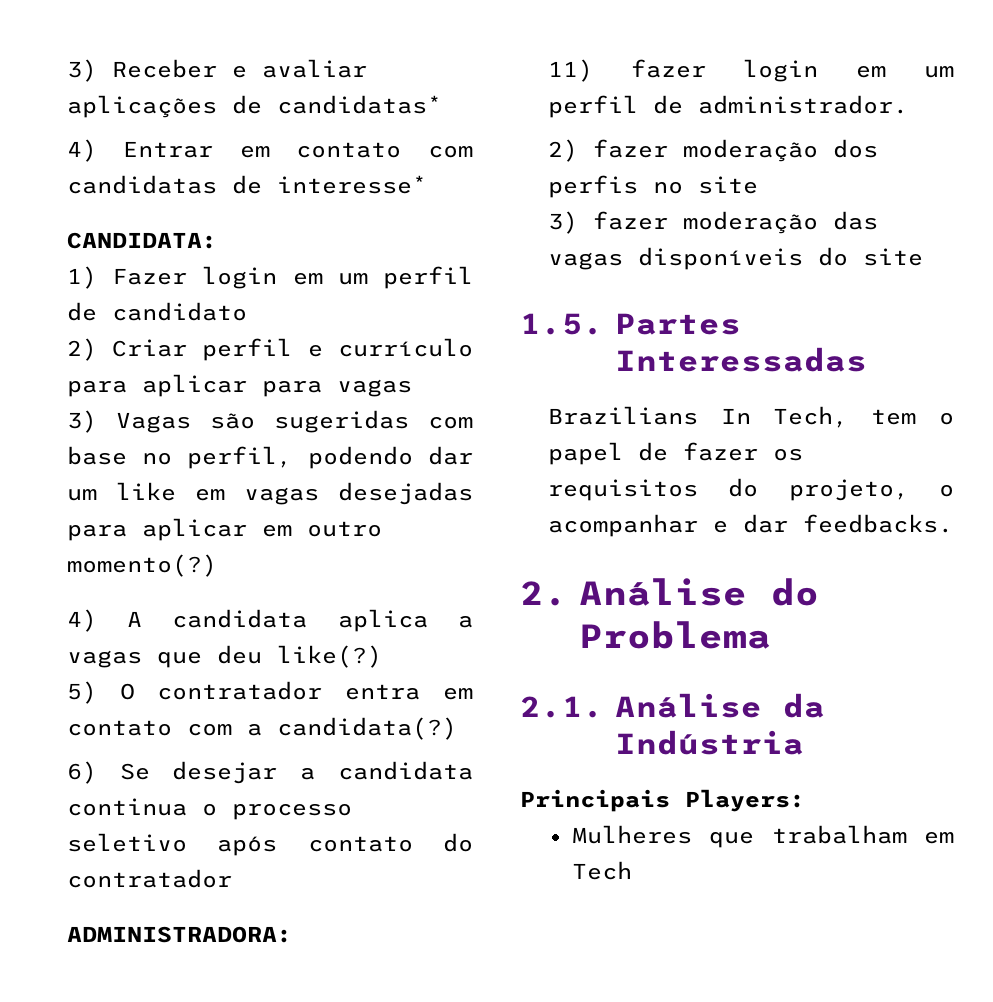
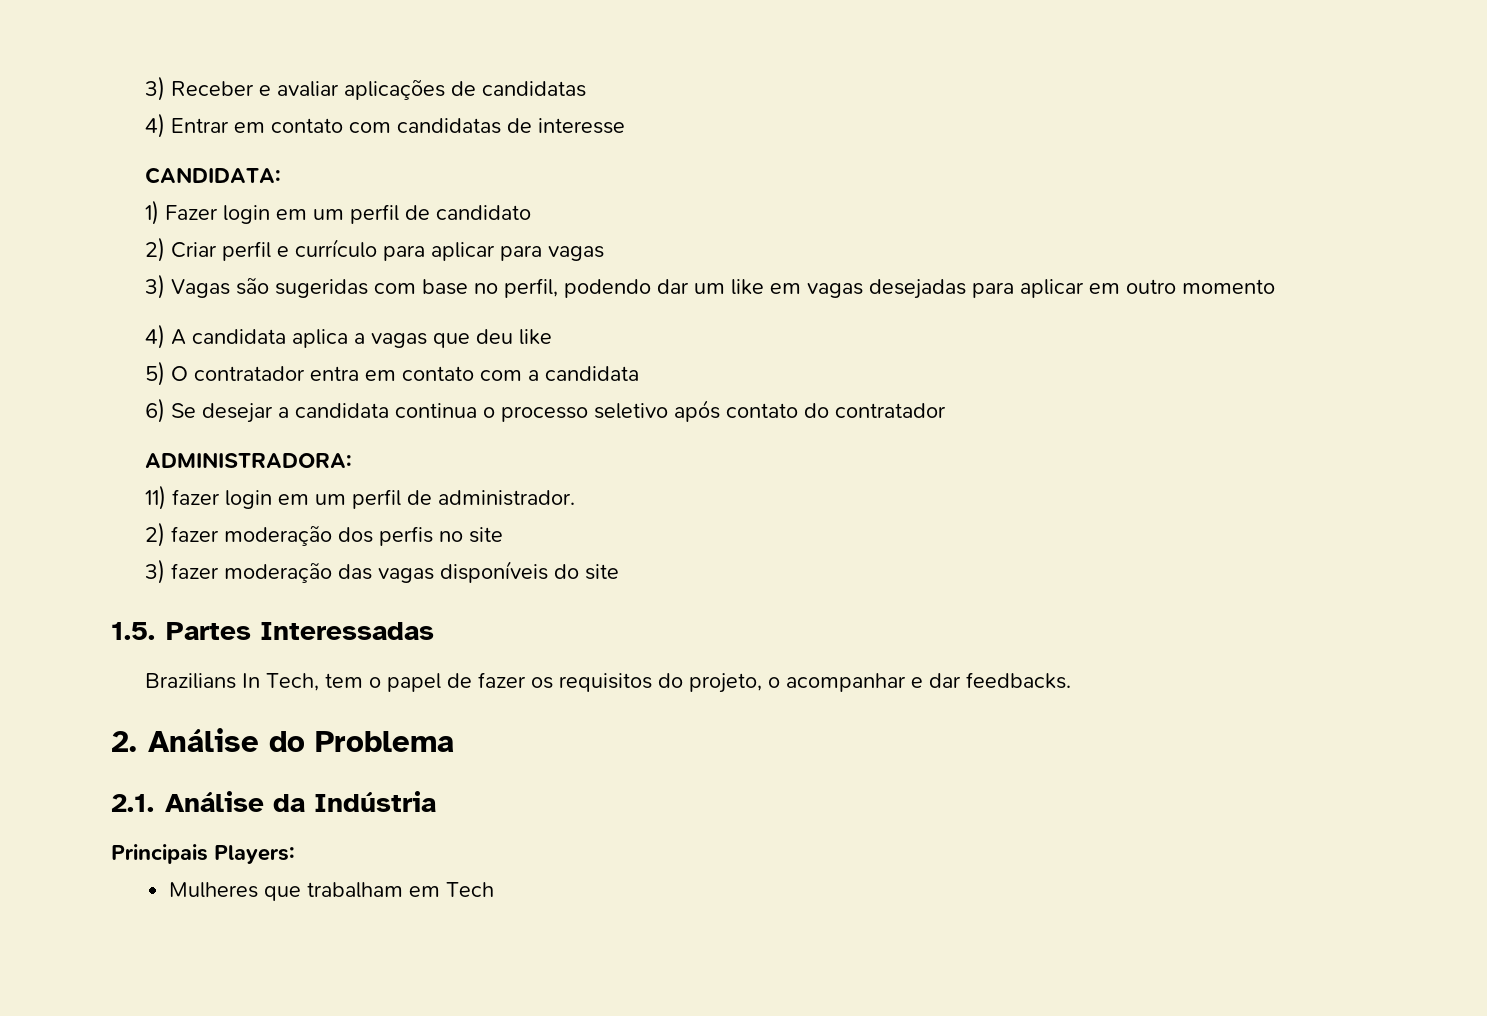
- 3) Receber e avaliar aplicações de candidatas*
+ 3) Receber e avaliar aplicações de candidatas
- 4) Entrar em contato com candidatas de interesse*
+ 4) Entrar em contato com candidatas de interesse
- 3) Vagas são sugeridas com base no perfil, podendo dar um like em vagas desejadas para aplicar em outro momento(?)
+ 3) Vagas são sugeridas com base no perfil, podendo dar um like em vagas desejadas para aplicar em outro momento
- 4) A candidata aplica a vagas que deu like(?)
+ 4) A candidata aplica a vagas que deu like
- 5) O contratador entra em contato com a candidata(?)
+ 5) O contratador entra em contato com a candidata

